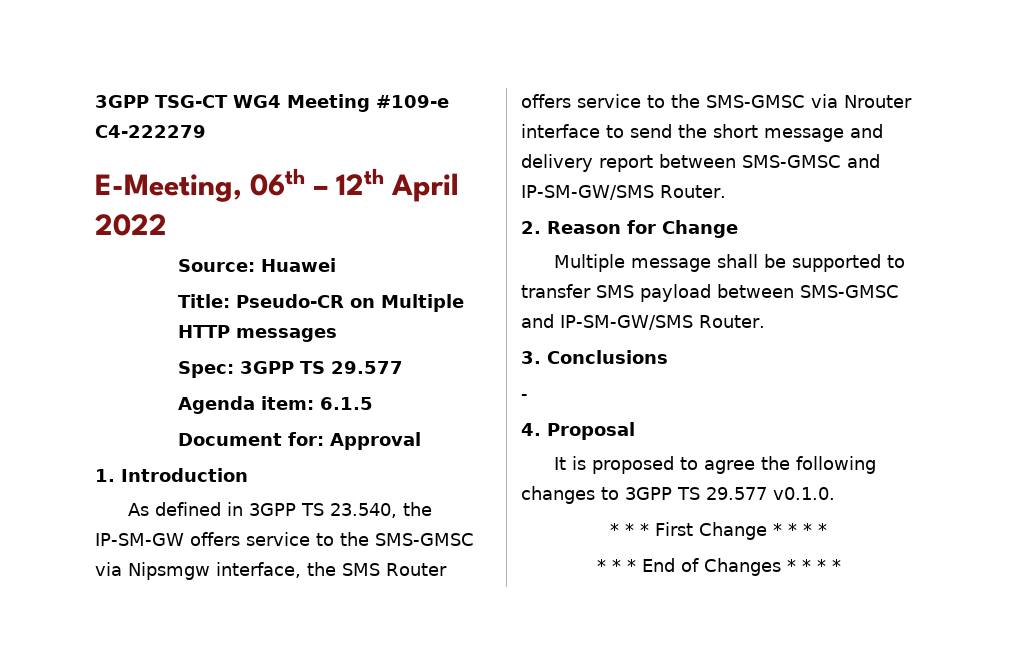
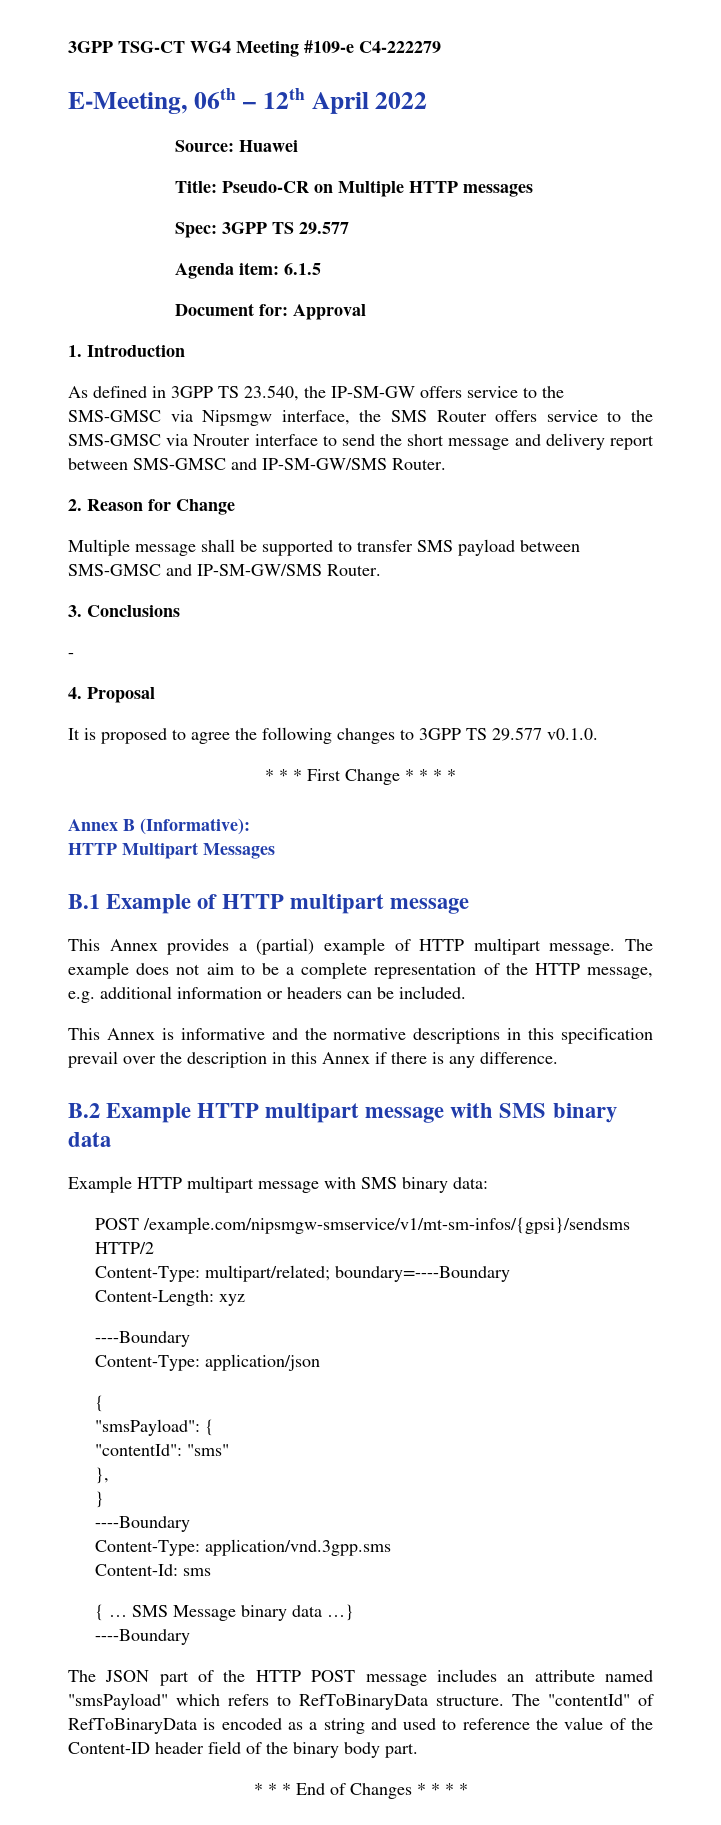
+ Annex B (Informative):
+ HTTP Multipart Messages
+ B.1 Example of HTTP multipart message
+ This Annex provides a (partial) example of HTTP multipart message. The example does not aim to be a complete representation of the HTTP message, e.g. additional information or headers can be included.
+ This Annex is informative and the normative descriptions in this specification prevail over the description in this Annex if there is any difference.
+ B.2 Example HTTP multipart message with SMS binary data
+ Example HTTP multipart message with SMS binary data:
+ POST /example.com/nipsmgw-smservice/v1/mt-sm-infos/{gpsi}/sendsms HTTP/2
+ Content-Type: multipart/related; boundary=----Boundary
+ Content-Length: xyz
+ ----Boundary
+ Content-Type: application/json
+ {
+ "smsPayload": {
+ "contentId": "sms"
+ },
+ }
+ ----Boundary
+ Content-Type: application/vnd.3gpp.sms
+ Content-Id: sms
+ { … SMS Message binary data …}
+ ----Boundary
+ The JSON part of the HTTP POST message includes an attribute named "smsPayload" which refers to RefToBinaryData structure. The "contentId" of RefToBinaryData is encoded as a string and used to reference the value of the Content-ID header field of the binary body part.

